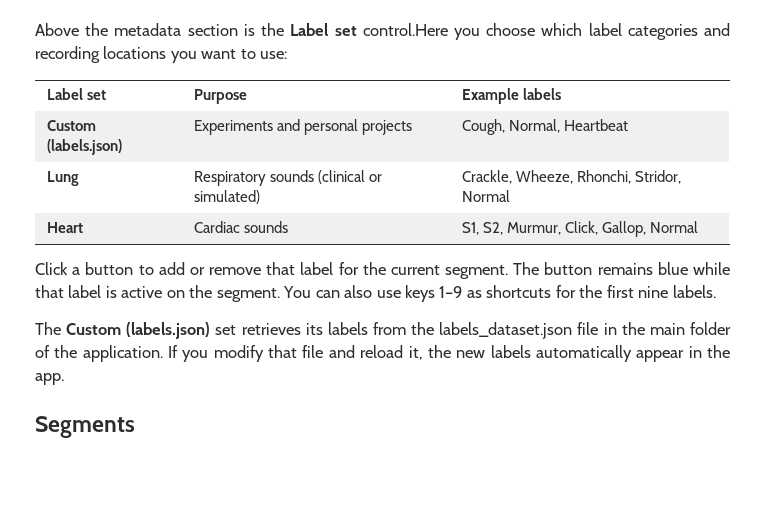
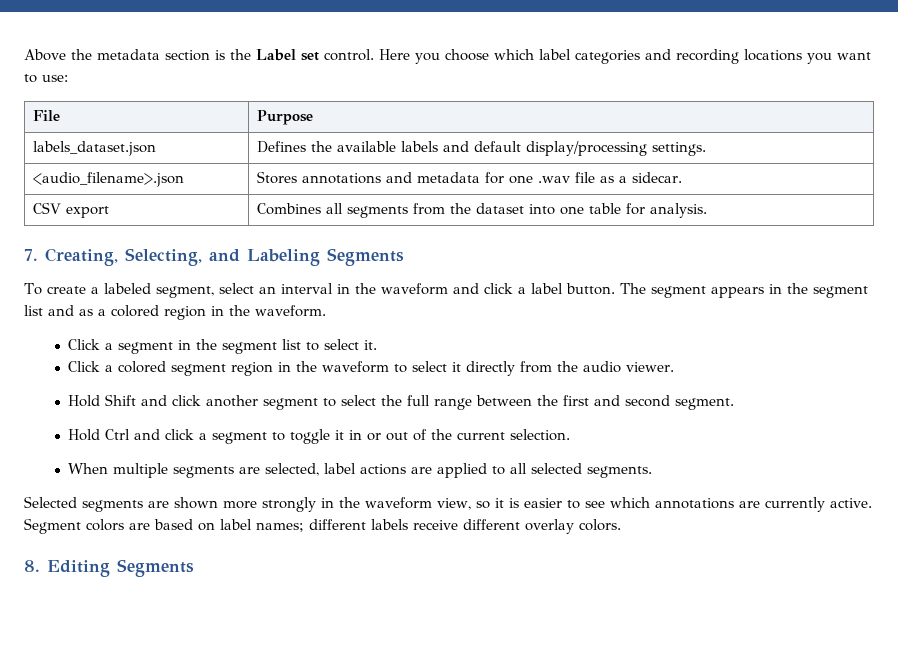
- Above the metadata section is the Label set control.Here you choose which label categories and recording locations you want to use:
+ Above the metadata section is the Label set control. Here you choose which label categories and recording locations you want to use:
- Label set | Purpose | Example labels
- Custom (labels.json) | Experiments and personal projects | Cough, Normal, Heartbeat
- Lung | Respiratory sounds (clinical or simulated) | Crackle, Wheeze, Rhonchi, Stridor, Normal
- Heart | Cardiac sounds | S1, S2, Murmur, Click, Gallop, Normal
- Click a button to add or remove that label for the current segment. The button remains blue while that label is active on the segment. You can also use keys 1–9 as shortcuts for the first nine labels.
- The Custom (labels.json) set retrieves its labels from the labels_dataset.json file in the main folder of the application. If you modify that file and reload it, the new labels automatically appear in the app.
- Segments
+ File | Purpose
+ labels_dataset.json | Defines the available labels and default display/processing settings.
+ <audio_filename>.json | Stores annotations and metadata for one .wav file as a sidecar.
+ CSV export | Combines all segments from the dataset into one table for analysis.
+ 7. Creating, Selecting, and Labeling Segments
+ To create a labeled segment, select an interval in the waveform and click a label button. The segment appears in the segment list and as a colored region in the waveform.
+ Click a segment in the segment list to select it.
+ Click a colored segment region in the waveform to select it directly from the audio viewer.
+ Hold Shift and click another segment to select the full range between the first and second segment.
+ Hold Ctrl and click a segment to toggle it in or out of the current selection.
+ When multiple segments are selected, label actions are applied to all selected segments.
+ Selected segments are shown more strongly in the waveform view, so it is easier to see which annotations are currently active. Segment colors are based on label names; different labels receive different overlay colors.
+ 8. Editing Segments

